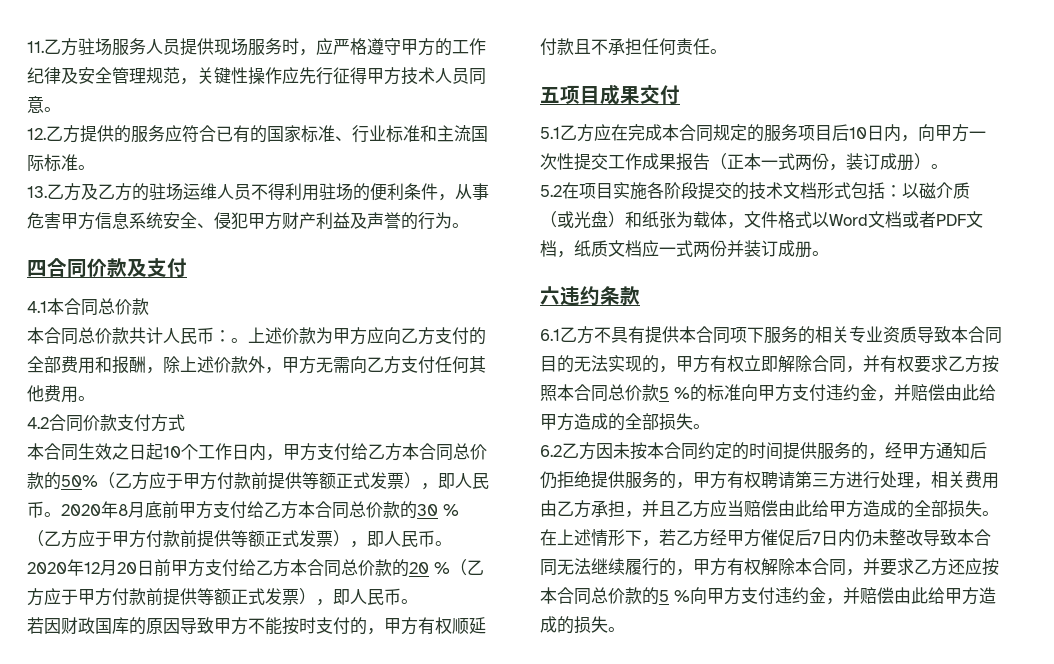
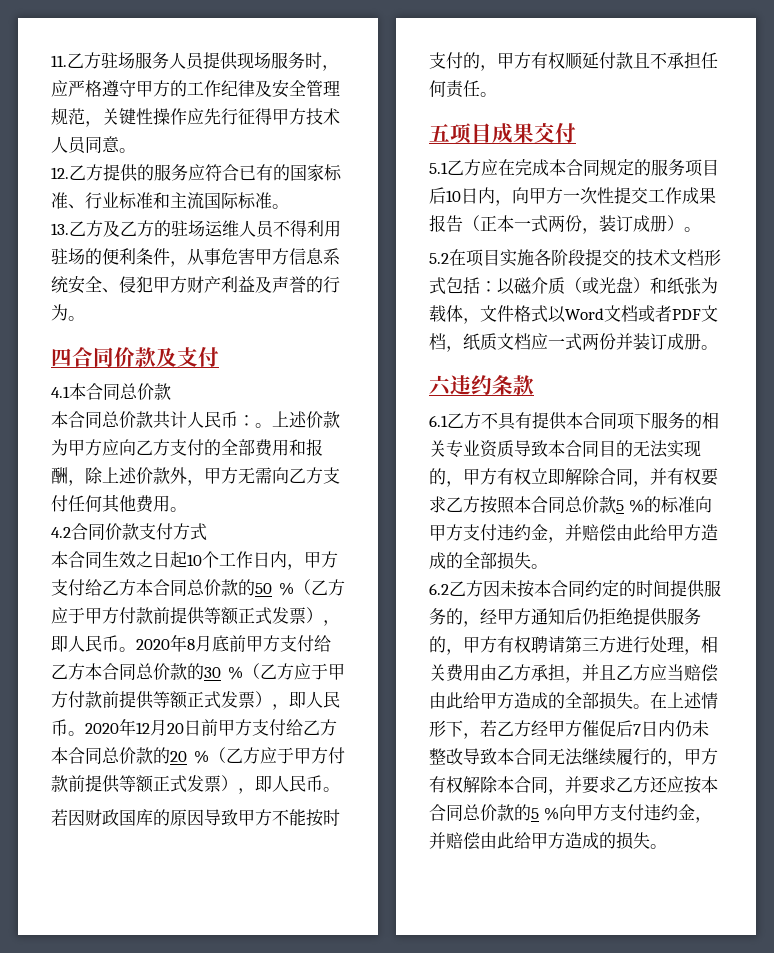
- 本合同生效之日起10个工作日内，甲方支付给乙方本合同总价款的50%（乙方应于甲方付款前提供等额正式发票），即人民币。
+ 本合同生效之日起10个工作日内，甲方支付给乙方本合同总价款的50 %（乙方应于甲方付款前提供等额正式发票），即人民币。

